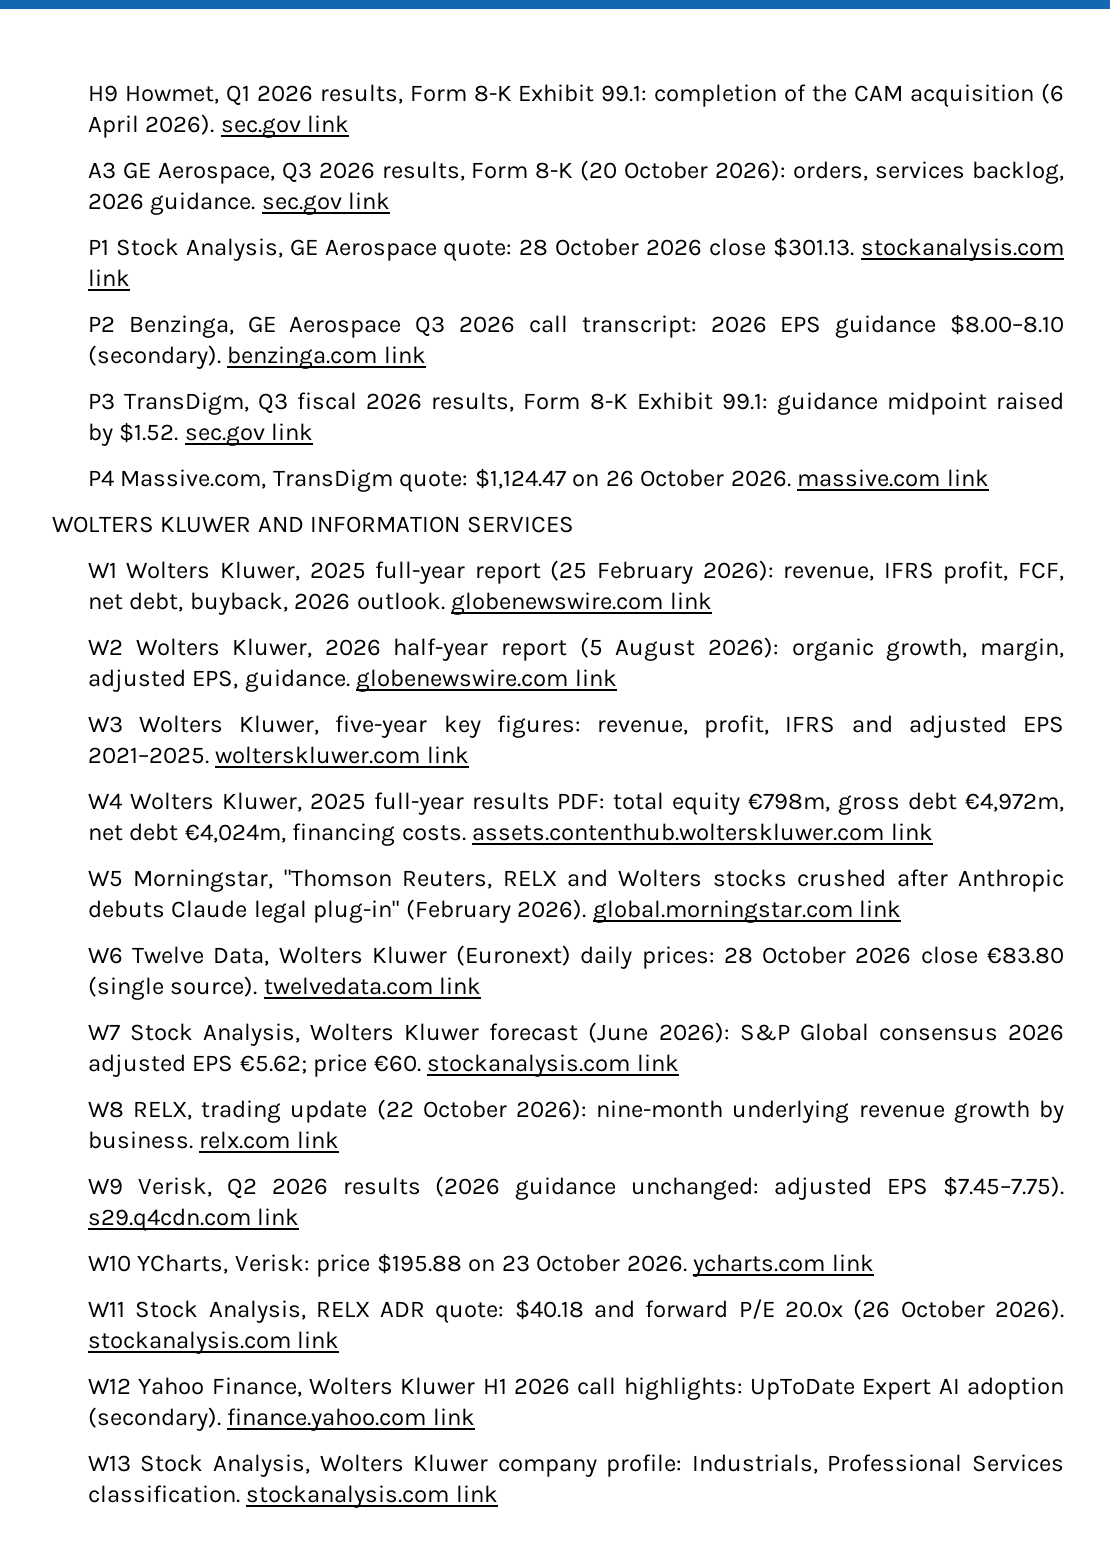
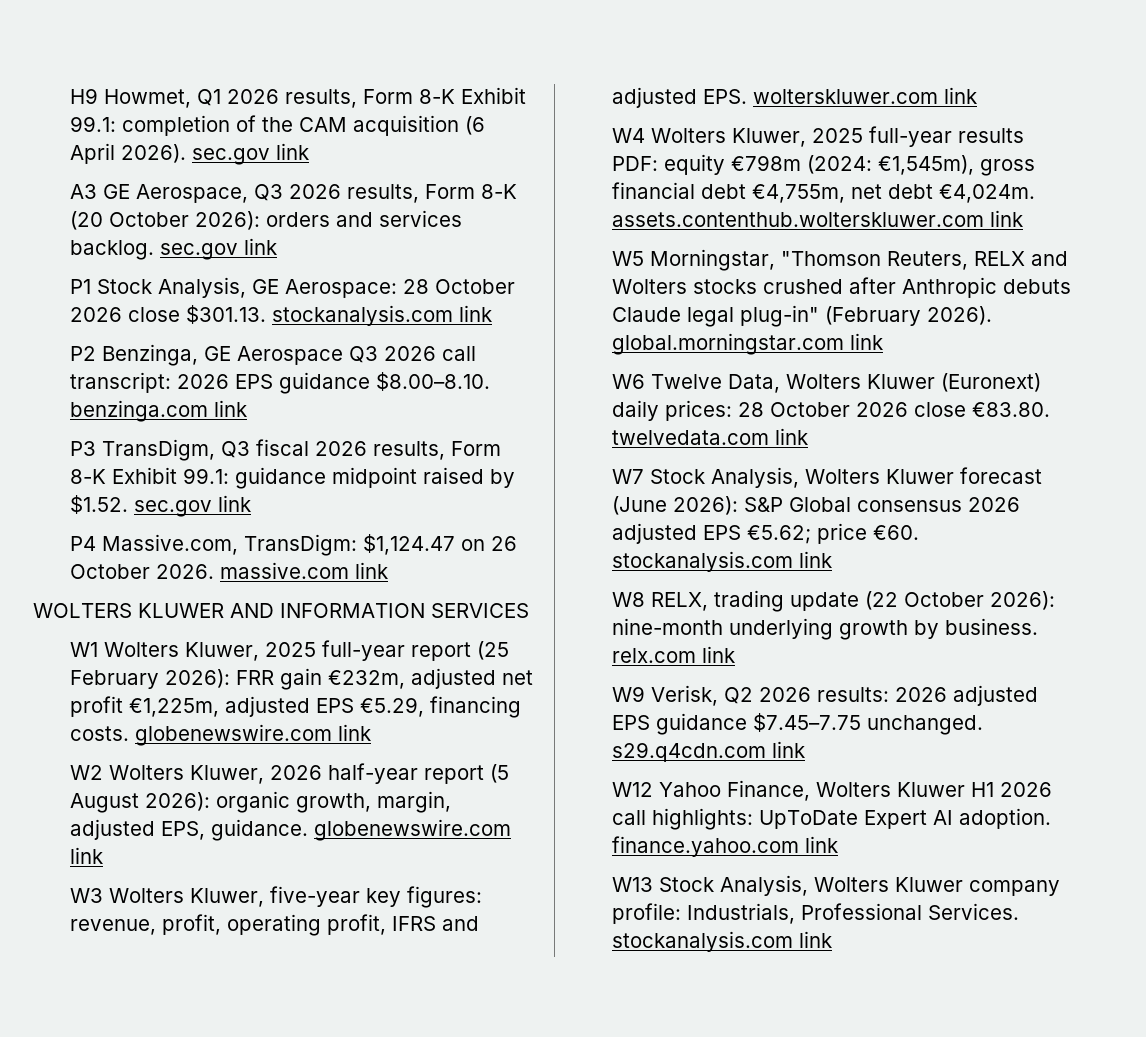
- A3 GE Aerospace, Q3 2026 results, Form 8-K (20 October 2026): orders, services backlog, 2026 guidance. sec.gov link
+ A3 GE Aerospace, Q3 2026 results, Form 8-K (20 October 2026): orders and services backlog. sec.gov link
- P1 Stock Analysis, GE Aerospace quote: 28 October 2026 close $301.13. stockanalysis.com link
+ P1 Stock Analysis, GE Aerospace: 28 October 2026 close $301.13. stockanalysis.com link
- P2 Benzinga, GE Aerospace Q3 2026 call transcript: 2026 EPS guidance $8.00–8.10 (secondary). benzinga.com link
+ P2 Benzinga, GE Aerospace Q3 2026 call transcript: 2026 EPS guidance $8.00–8.10. benzinga.com link
- P4 Massive.com, TransDigm quote: $1,124.47 on 26 October 2026. massive.com link
+ P4 Massive.com, TransDigm: $1,124.47 on 26 October 2026. massive.com link
- W1 Wolters Kluwer, 2025 full-year report (25 February 2026): revenue, IFRS profit, FCF, net debt, buyback, 2026 outlook. globenewswire.com link
+ W1 Wolters Kluwer, 2025 full-year report (25 February 2026): FRR gain €232m, adjusted net profit €1,225m, adjusted EPS €5.29, financing costs. globenewswire.com link
- W3 Wolters Kluwer, five-year key figures: revenue, profit, IFRS and adjusted EPS 2021–2025. wolterskluwer.com link
+ W3 Wolters Kluwer, five-year key figures: revenue, profit, operating profit, IFRS and adjusted EPS. wolterskluwer.com link
- W4 Wolters Kluwer, 2025 full-year results PDF: total equity €798m, gross debt €4,972m, net debt €4,024m, financing costs. assets.contenthub.wolterskluwer.com link
+ W4 Wolters Kluwer, 2025 full-year results PDF: equity €798m (2024: €1,545m), gross financial debt €4,755m, net debt €4,024m. assets.contenthub.wolterskluwer.com link
- W6 Twelve Data, Wolters Kluwer (Euronext) daily prices: 28 October 2026 close €83.80 (single source). twelvedata.com link
+ W6 Twelve Data, Wolters Kluwer (Euronext) daily prices: 28 October 2026 close €83.80. twelvedata.com link
- W8 RELX, trading update (22 October 2026): nine-month underlying revenue growth by business. relx.com link
+ W8 RELX, trading update (22 October 2026): nine-month underlying growth by business. relx.com link
- W9 Verisk, Q2 2026 results (2026 guidance unchanged: adjusted EPS $7.45–7.75). s29.q4cdn.com link
- W10 YCharts, Verisk: price $195.88 on 23 October 2026. ycharts.com link
- W11 Stock Analysis, RELX ADR quote: $40.18 and forward P/E 20.0x (26 October 2026). stockanalysis.com link
+ W9 Verisk, Q2 2026 results: 2026 adjusted EPS guidance $7.45–7.75 unchanged. s29.q4cdn.com link
- W12 Yahoo Finance, Wolters Kluwer H1 2026 call highlights: UpToDate Expert AI adoption (secondary). finance.yahoo.com link
+ W12 Yahoo Finance, Wolters Kluwer H1 2026 call highlights: UpToDate Expert AI adoption. finance.yahoo.com link
- W13 Stock Analysis, Wolters Kluwer company profile: Industrials, Professional Services classification. stockanalysis.com link
+ W13 Stock Analysis, Wolters Kluwer company profile: Industrials, Professional Services. stockanalysis.com link

